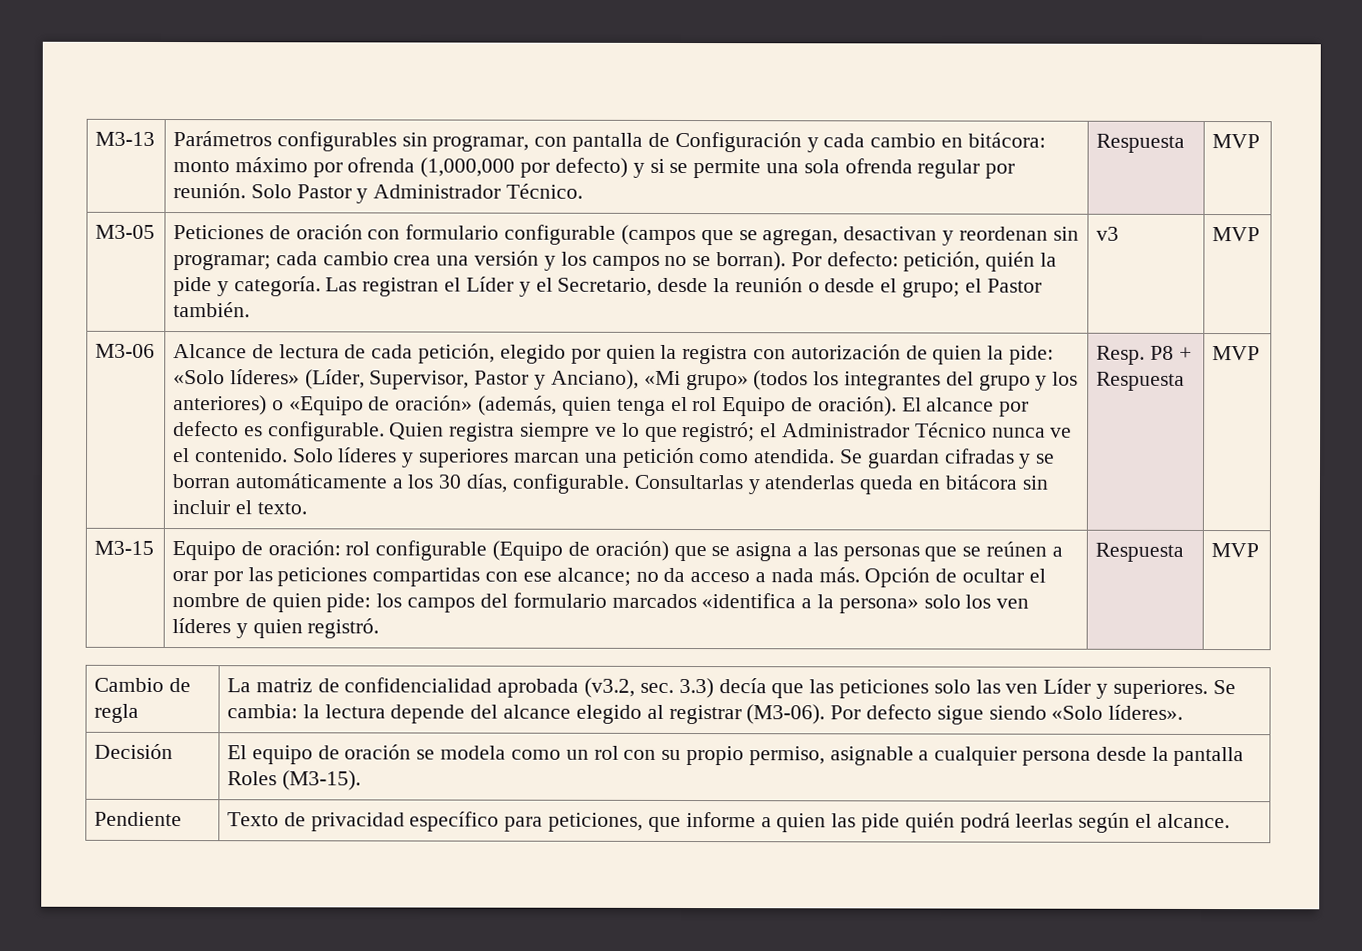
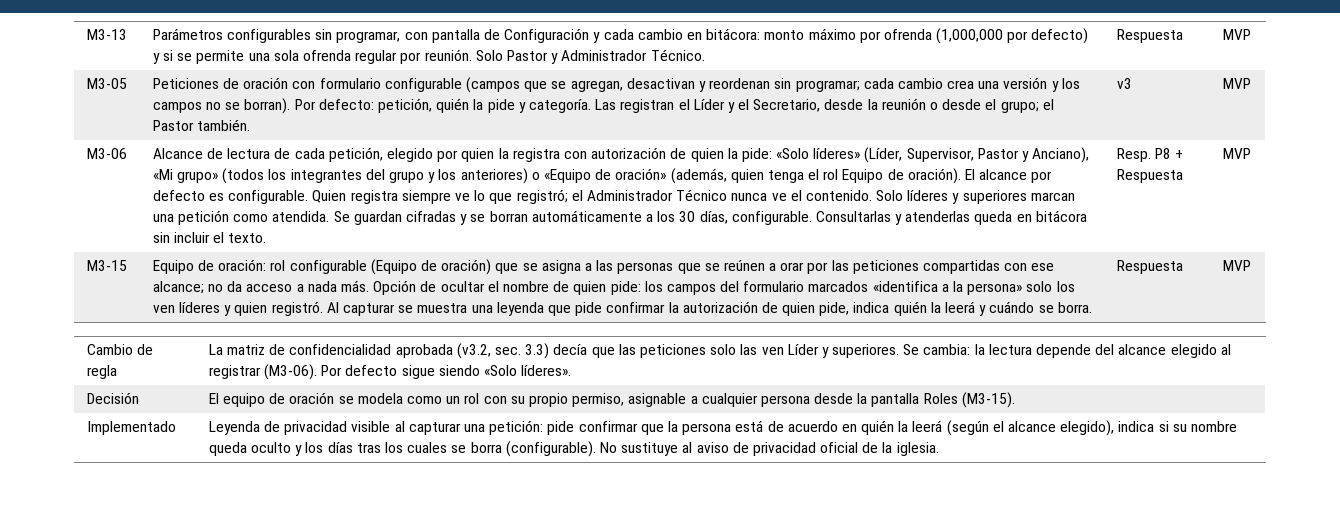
+ Al capturar se muestra una leyenda que pide confirmar la autorización de quien pide, indica quién la leerá y cuándo se borra.
- Pendiente | Texto de privacidad específico para peticiones, que informe a quien las pide quién podrá leerlas según el alcance.
+ Implementado | Leyenda de privacidad visible al capturar una petición: pide confirmar que la persona está de acuerdo en quién la leerá (según el alcance elegido), indica si su nombre queda oculto y los días tras los cuales se borra (configurable). No sustituye al aviso de privacidad oficial de la iglesia.

